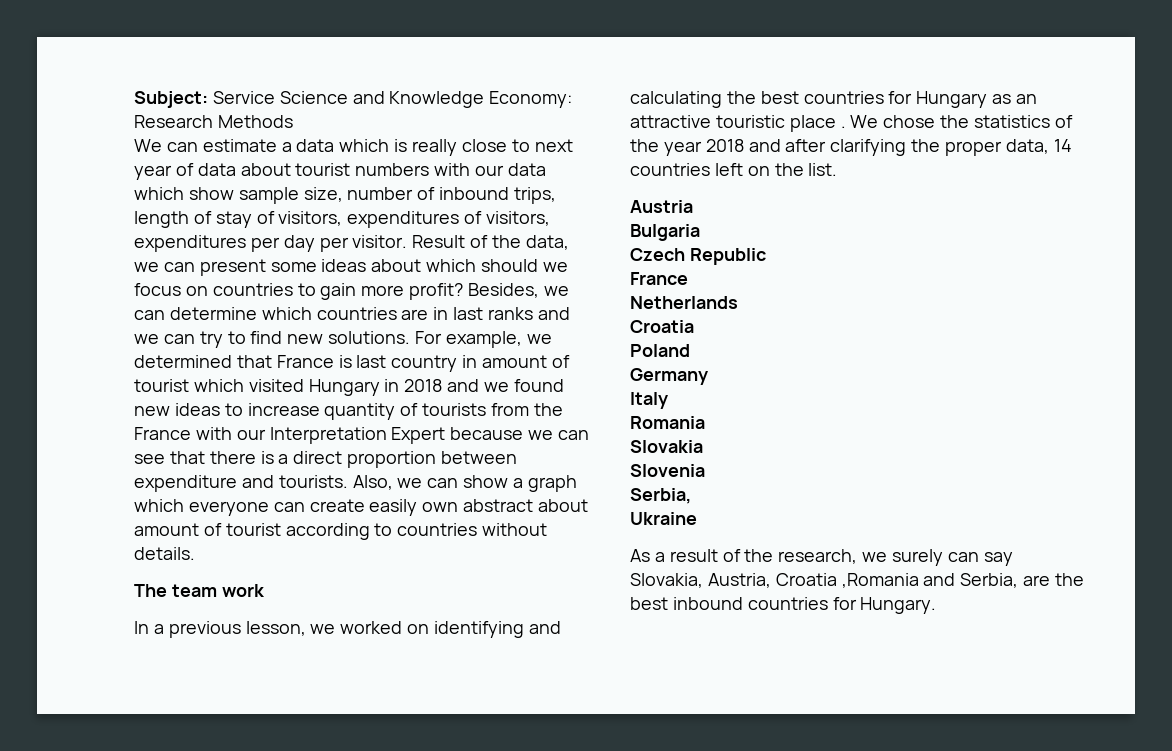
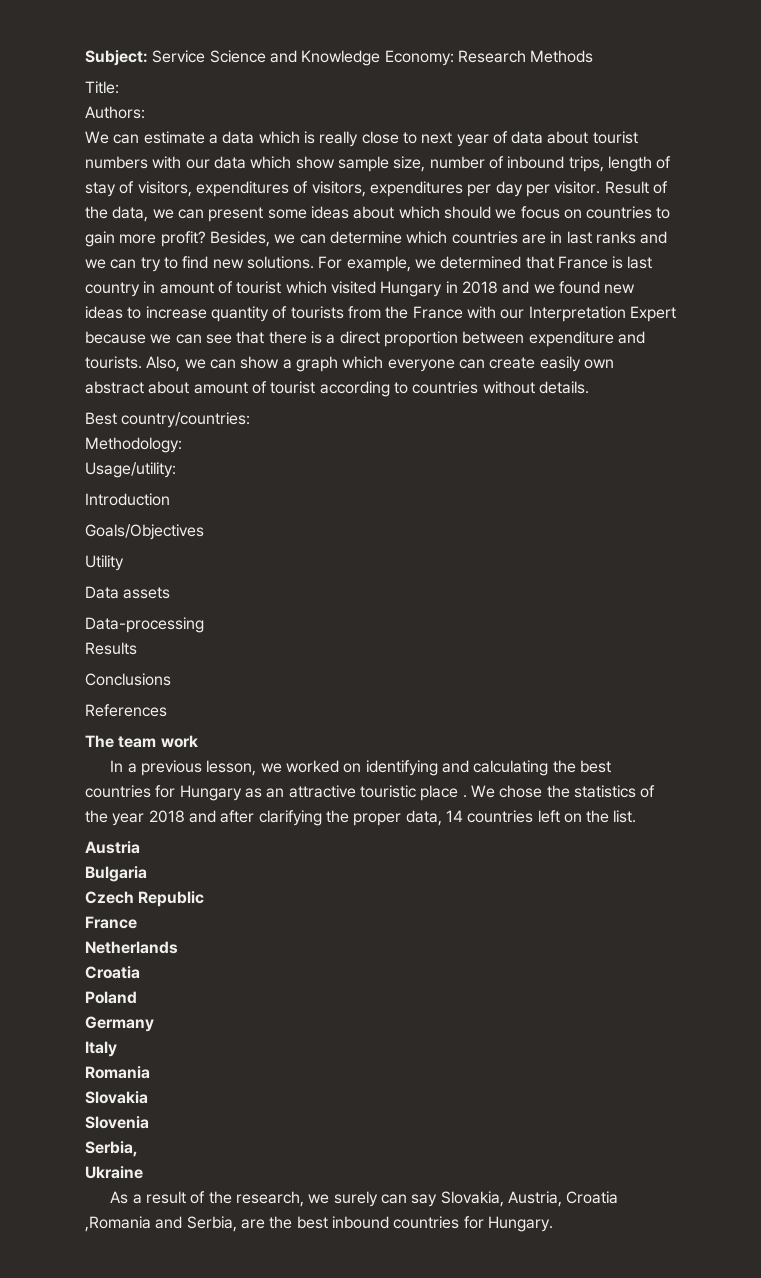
+ Title:
+ Authors:
+ Best country/countries:
+ Methodology:
+ Usage/utility:
+ Introduction
+ Goals/Objectives
+ Utility
+ Data assets
+ Data-processing
+ Results
+ Conclusions
+ References

